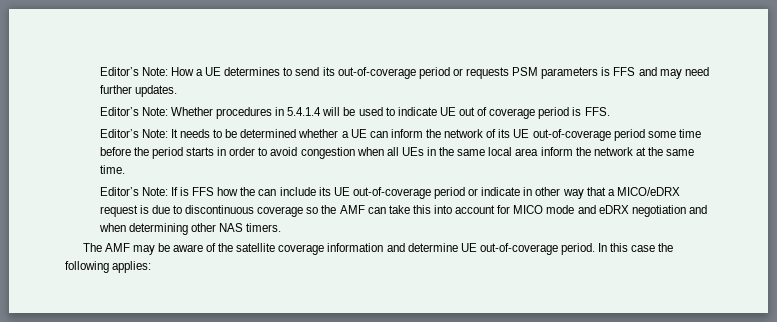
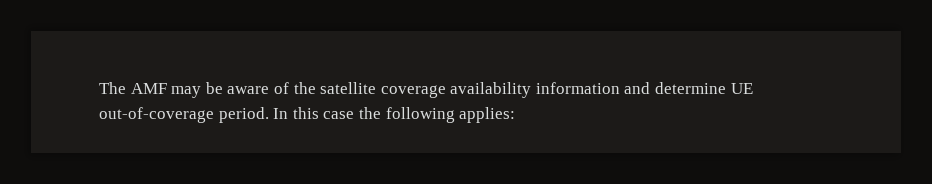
- Editor’s Note: How a UE determines to send its out-of-coverage period or requests PSM parameters is FFS and may need further updates.
- Editor’s Note: Whether procedures in 5.4.1.4 will be used to indicate UE out of coverage period is FFS.
- Editor’s Note: It needs to be determined whether a UE can inform the network of its UE out-of-coverage period some time before the period starts in order to avoid congestion when all UEs in the same local area inform the network at the same time.
- Editor’s Note: If is FFS how the can include its UE out-of-coverage period or indicate in other way that a MICO/eDRX request is due to discontinuous coverage so the AMF can take this into account for MICO mode and eDRX negotiation and when determining other NAS timers.
- The AMF may be aware of the satellite coverage information and determine UE out-of-coverage period.
+ The AMF may be aware of the satellite coverage availability information and determine UE out-of-coverage period.

